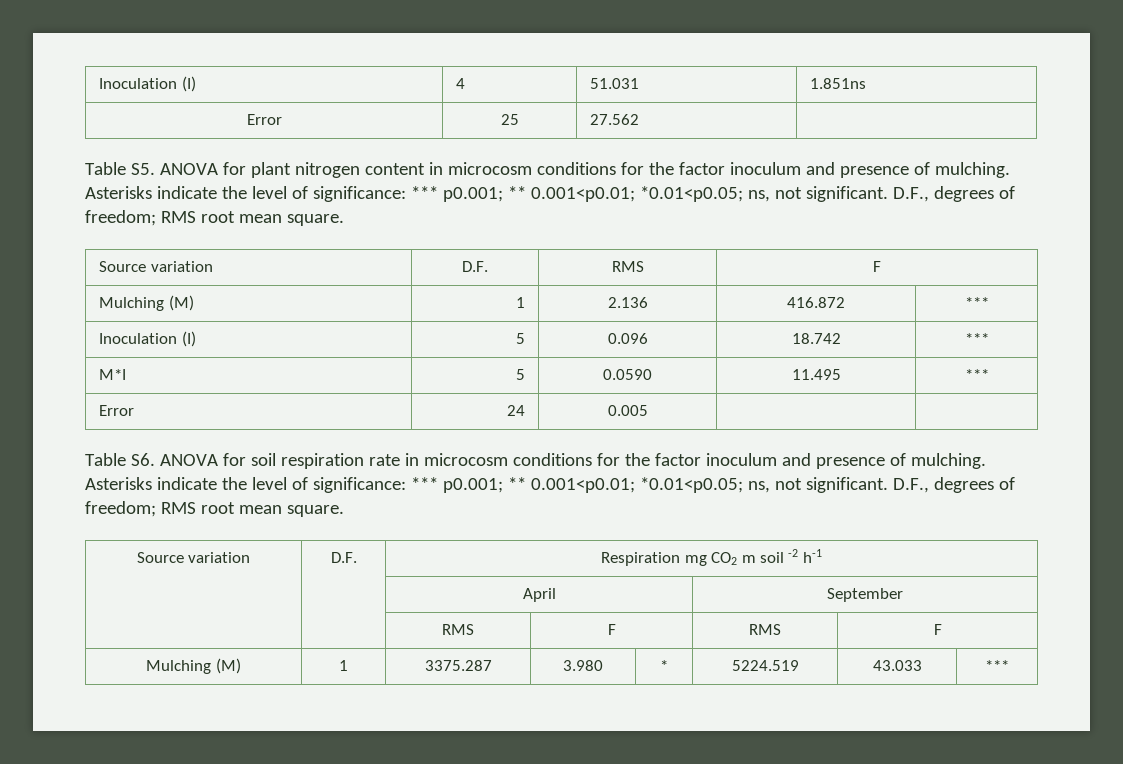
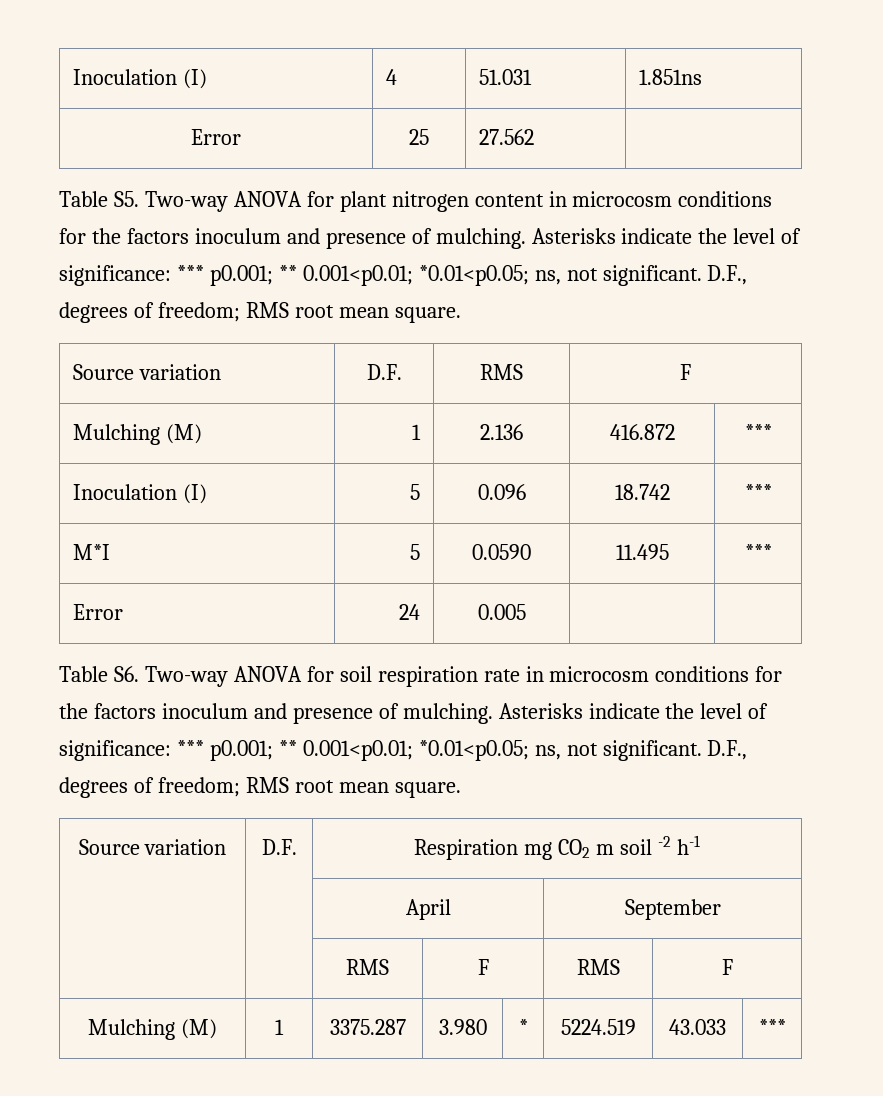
- Table S5. ANOVA for plant nitrogen content in microcosm conditions for the factor inoculum and presence of mulching.
+ Table S5. Two-way ANOVA for plant nitrogen content in microcosm conditions for the factors inoculum and presence of mulching.
- Table S6. ANOVA for soil respiration rate in microcosm conditions for the factor inoculum and presence of mulching.
+ Table S6. Two-way ANOVA for soil respiration rate in microcosm conditions for the factors inoculum and presence of mulching.

